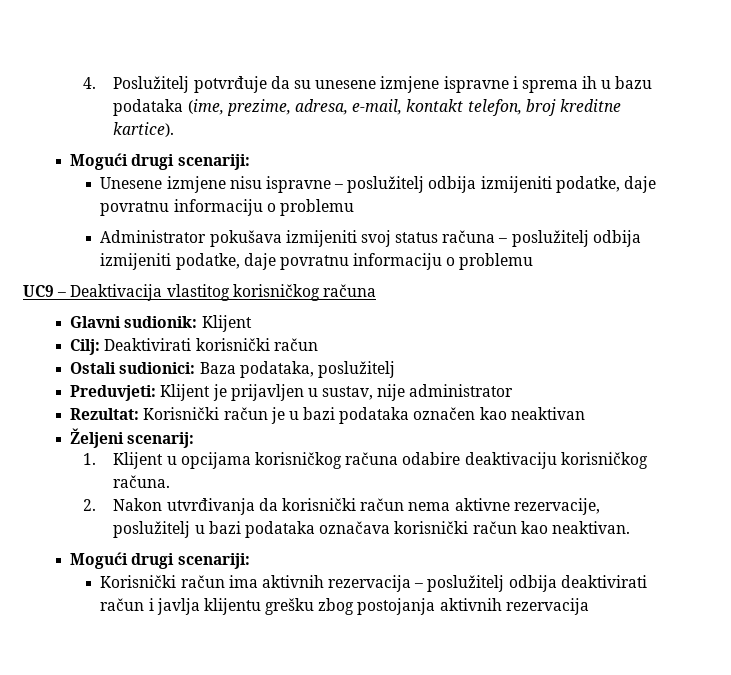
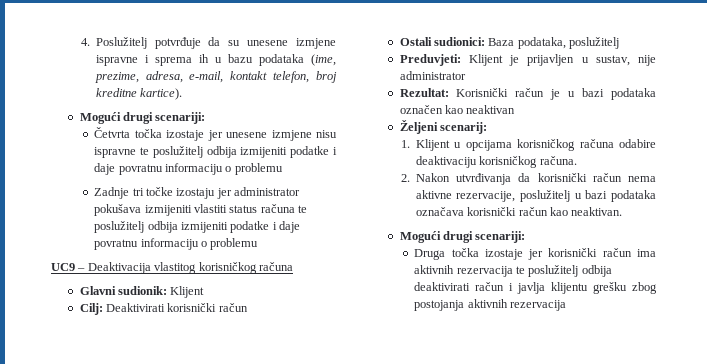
- Unesene izmjene nisu ispravne – poslužitelj odbija izmijeniti podatke, daje povratnu informaciju o problemu
- Administrator pokušava izmijeniti svoj status računa – poslužitelj odbija izmijeniti podatke, daje povratnu informaciju o problemu
+ Četvrta točka izostaje jer unesene izmjene nisu ispravne te poslužitelj odbija izmijeniti podatke i daje povratnu informaciju o problemu
+ Zadnje tri točke izostaju jer administrator pokušava izmijeniti vlastiti status računa te poslužitelj odbija izmijeniti podatke i daje povratnu informaciju o problemu
- Korisnički račun ima aktivnih rezervacija – poslužitelj odbija deaktivirati račun i javlja klijentu grešku zbog postojanja aktivnih rezervacija
+ Druga točka izostaje jer korisnički račun ima aktivnih rezervacija te poslužitelj odbija deaktivirati račun i javlja klijentu grešku zbog postojanja aktivnih rezervacija

